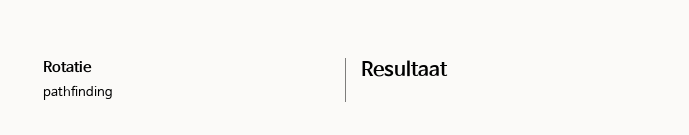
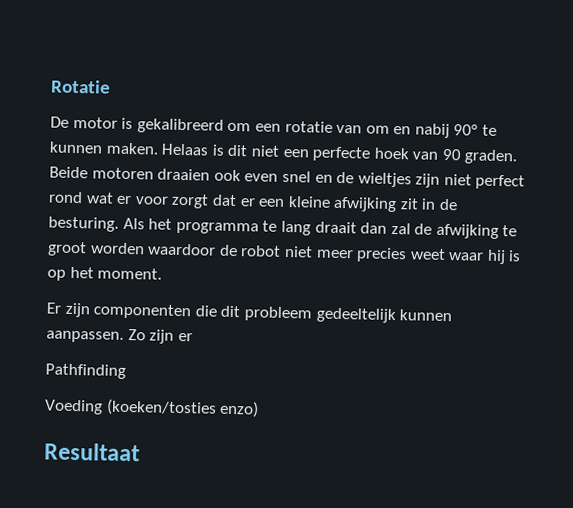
- pathfinding
+ De motor is gekalibreerd om een rotatie van om en nabij 90° te kunnen maken. Helaas is dit niet een perfecte hoek van 90 graden. Beide motoren draaien ook even snel en de wieltjes zijn niet perfect rond wat er voor zorgt dat er een kleine afwijking zit in de besturing. Als het programma te lang draait dan zal de afwijking te groot worden waardoor de robot niet meer precies weet waar hij is op het moment.
+ Er zijn componenten die dit probleem gedeeltelijk kunnen aanpassen. Zo zijn er
+ Pathfinding
+ Voeding (koeken/tosties enzo)

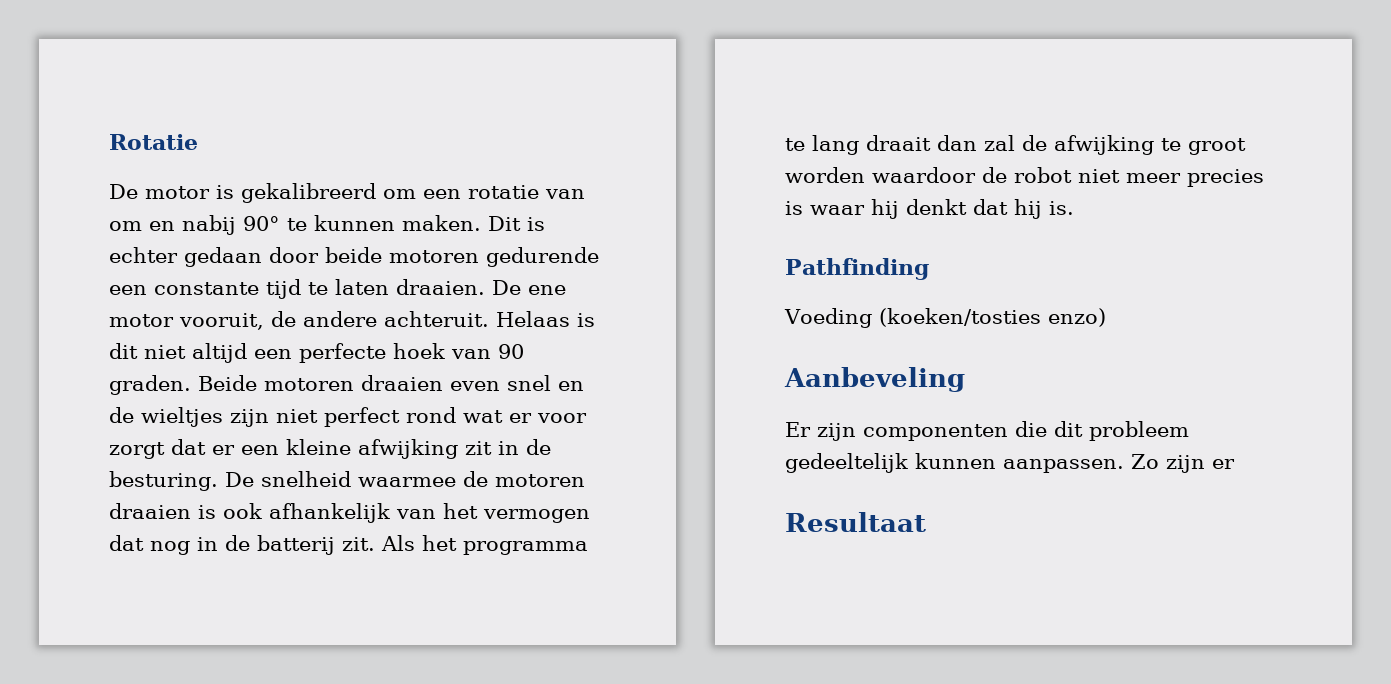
+ Dit is echter gedaan door beide motoren gedurende een constante tijd te laten draaien. De ene motor vooruit, de andere achteruit.
- Helaas is dit niet een perfecte hoek van 90 graden.
+ Helaas is dit niet altijd een perfecte hoek van 90 graden.
- Beide motoren draaien ook even snel en de wieltjes zijn niet perfect rond wat er voor zorgt dat er een kleine afwijking zit in de besturing.
+ Beide motoren draaien even snel en de wieltjes zijn niet perfect rond wat er voor zorgt dat er een kleine afwijking zit in de besturing.
+ De snelheid waarmee de motoren draaien is ook afhankelijk van het vermogen dat nog in de batterij zit.
- Als het programma te lang draait dan zal de afwijking te groot worden waardoor de robot niet meer precies weet waar hij is op het moment.
+ Als het programma te lang draait dan zal de afwijking te groot worden waardoor de robot niet meer precies is waar hij denkt dat hij is.
+ Pathfinding
+ Voeding (koeken/tosties enzo)
+ Aanbeveling
- Pathfinding
- Voeding (koeken/tosties enzo)

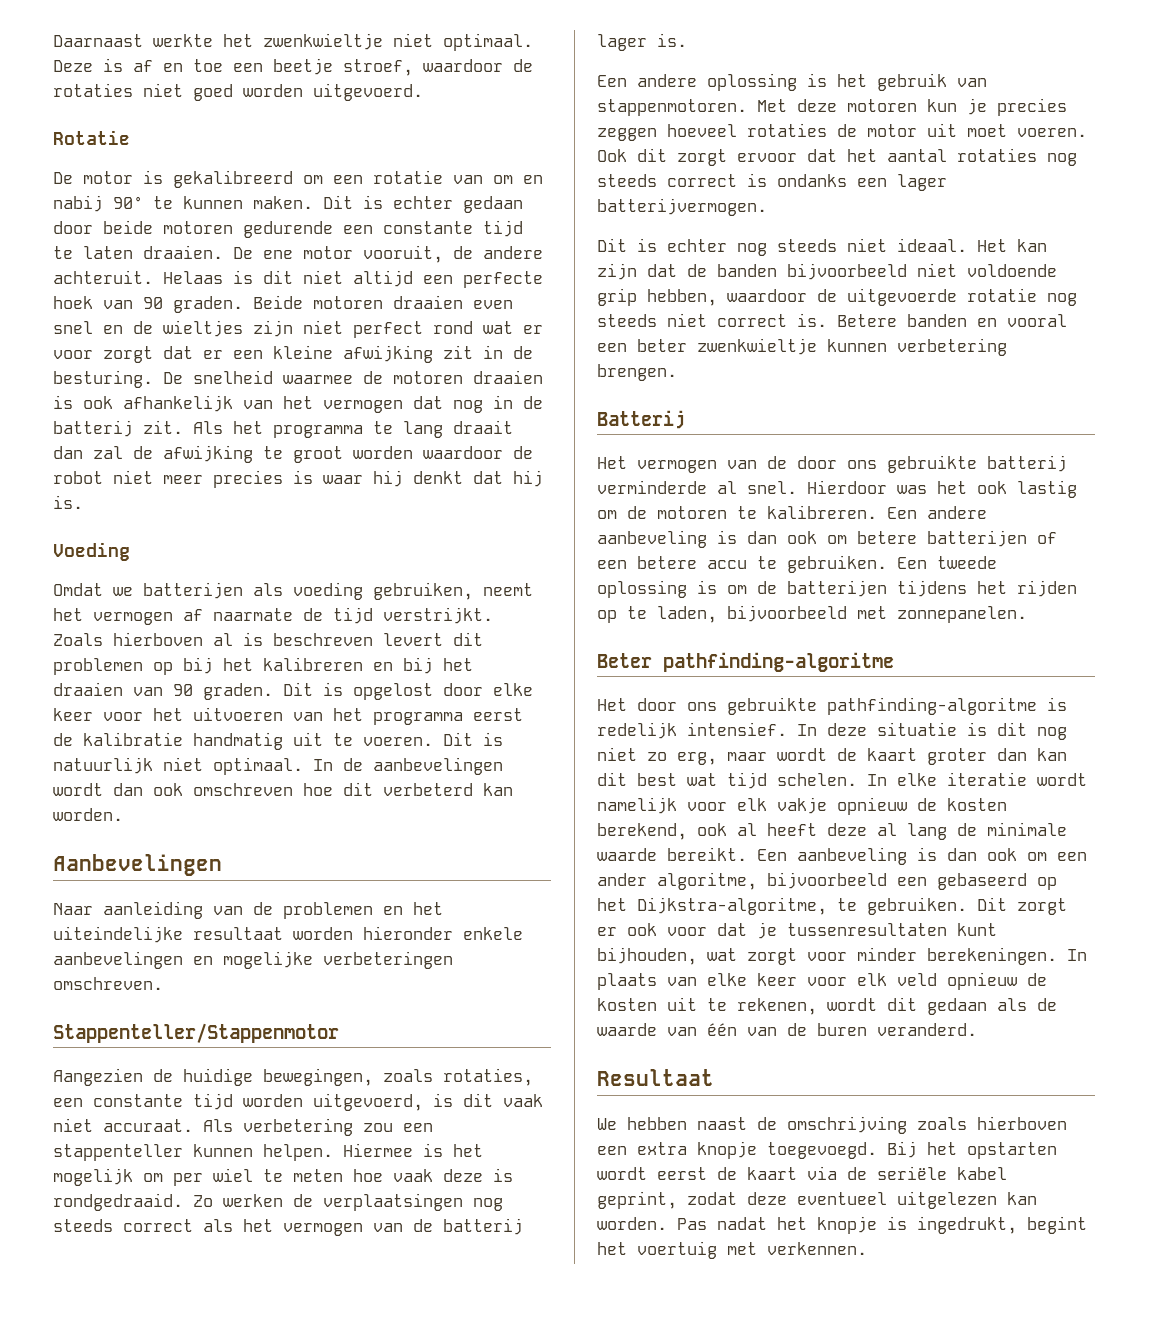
+ Daarnaast werkte het zwenkwieltje niet optimaal. Deze is af en toe een beetje stroef, waardoor de rotaties niet goed worden uitgevoerd.
- Pathfinding
- Voeding (koeken/tosties enzo)
- Aanbeveling
- Er zijn componenten die dit probleem gedeeltelijk kunnen aanpassen. Zo zijn er
+ Voeding
+ Omdat we batterijen als voeding gebruiken, neemt het vermogen af naarmate de tijd verstrijkt. Zoals hierboven al is beschreven levert dit problemen op bij het kalibreren en bij het draaien van 90 graden. Dit is opgelost door elke keer voor het uitvoeren van het programma eerst de kalibratie handmatig uit te voeren. Dit is natuurlijk niet optimaal. In de aanbevelingen wordt dan ook omschreven hoe dit verbeterd kan worden.
+ Aanbevelingen
+ Naar aanleiding van de problemen en het uiteindelijke resultaat worden hieronder enkele aanbevelingen en mogelijke verbeteringen omschreven.
+ Stappenteller/Stappenmotor
+ Aangezien de huidige bewegingen, zoals rotaties, een constante tijd worden uitgevoerd, is dit vaak niet accuraat. Als verbetering zou een stappenteller kunnen helpen. Hiermee is het mogelijk om per wiel te meten hoe vaak deze is rondgedraaid. Zo werken de verplaatsingen nog steeds correct als het vermogen van de batterij lager is.
+ Een andere oplossing is het gebruik van stappenmotoren. Met deze motoren kun je precies zeggen hoeveel rotaties de motor uit moet voeren. Ook dit zorgt ervoor dat het aantal rotaties nog steeds correct is ondanks een lager batterijvermogen.
+ Dit is echter nog steeds niet ideaal. Het kan zijn dat de banden bijvoorbeeld niet voldoende grip hebben, waardoor de uitgevoerde rotatie nog steeds niet correct is. Betere banden en vooral een beter zwenkwieltje kunnen verbetering brengen.
+ Batterij
+ Het vermogen van de door ons gebruikte batterij verminderde al snel. Hierdoor was het ook lastig om de motoren te kalibreren. Een andere aanbeveling is dan ook om betere batterijen of een betere accu te gebruiken. Een tweede oplossing is om de batterijen tijdens het rijden op te laden, bijvoorbeeld met zonnepanelen.
+ Beter pathfinding-algoritme
+ Het door ons gebruikte pathfinding-algoritme is redelijk intensief. In deze situatie is dit nog niet zo erg, maar wordt de kaart groter dan kan dit best wat tijd schelen. In elke iteratie wordt namelijk voor elk vakje opnieuw de kosten berekend, ook al heeft deze al lang de minimale waarde bereikt. Een aanbeveling is dan ook om een ander algoritme, bijvoorbeeld een gebaseerd op het Dijkstra-algoritme, te gebruiken. Dit zorgt er ook voor dat je tussenresultaten kunt bijhouden, wat zorgt voor minder berekeningen. In plaats van elke keer voor elk veld opnieuw de kosten uit te rekenen, wordt dit gedaan als de waarde van één van de buren veranderd.
  Resultaat
+ We hebben naast de omschrijving zoals hierboven een extra knopje toegevoegd. Bij het opstarten wordt eerst de kaart via de seriële kabel geprint, zodat deze eventueel uitgelezen kan worden. Pas nadat het knopje is ingedrukt, begint het voertuig met verkennen.

